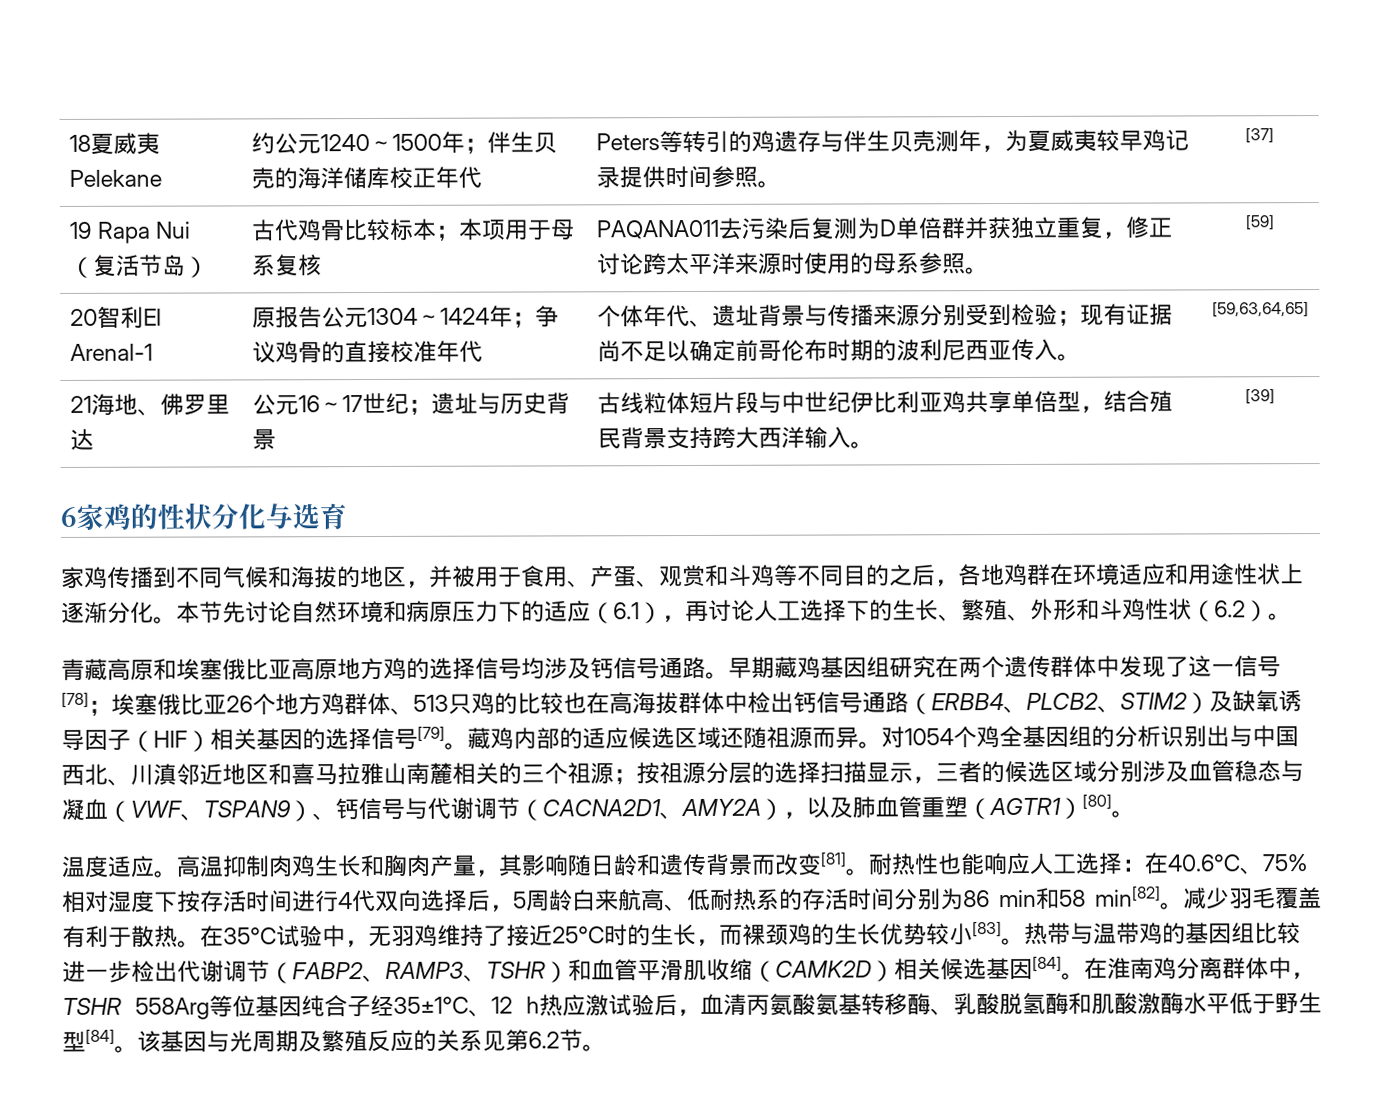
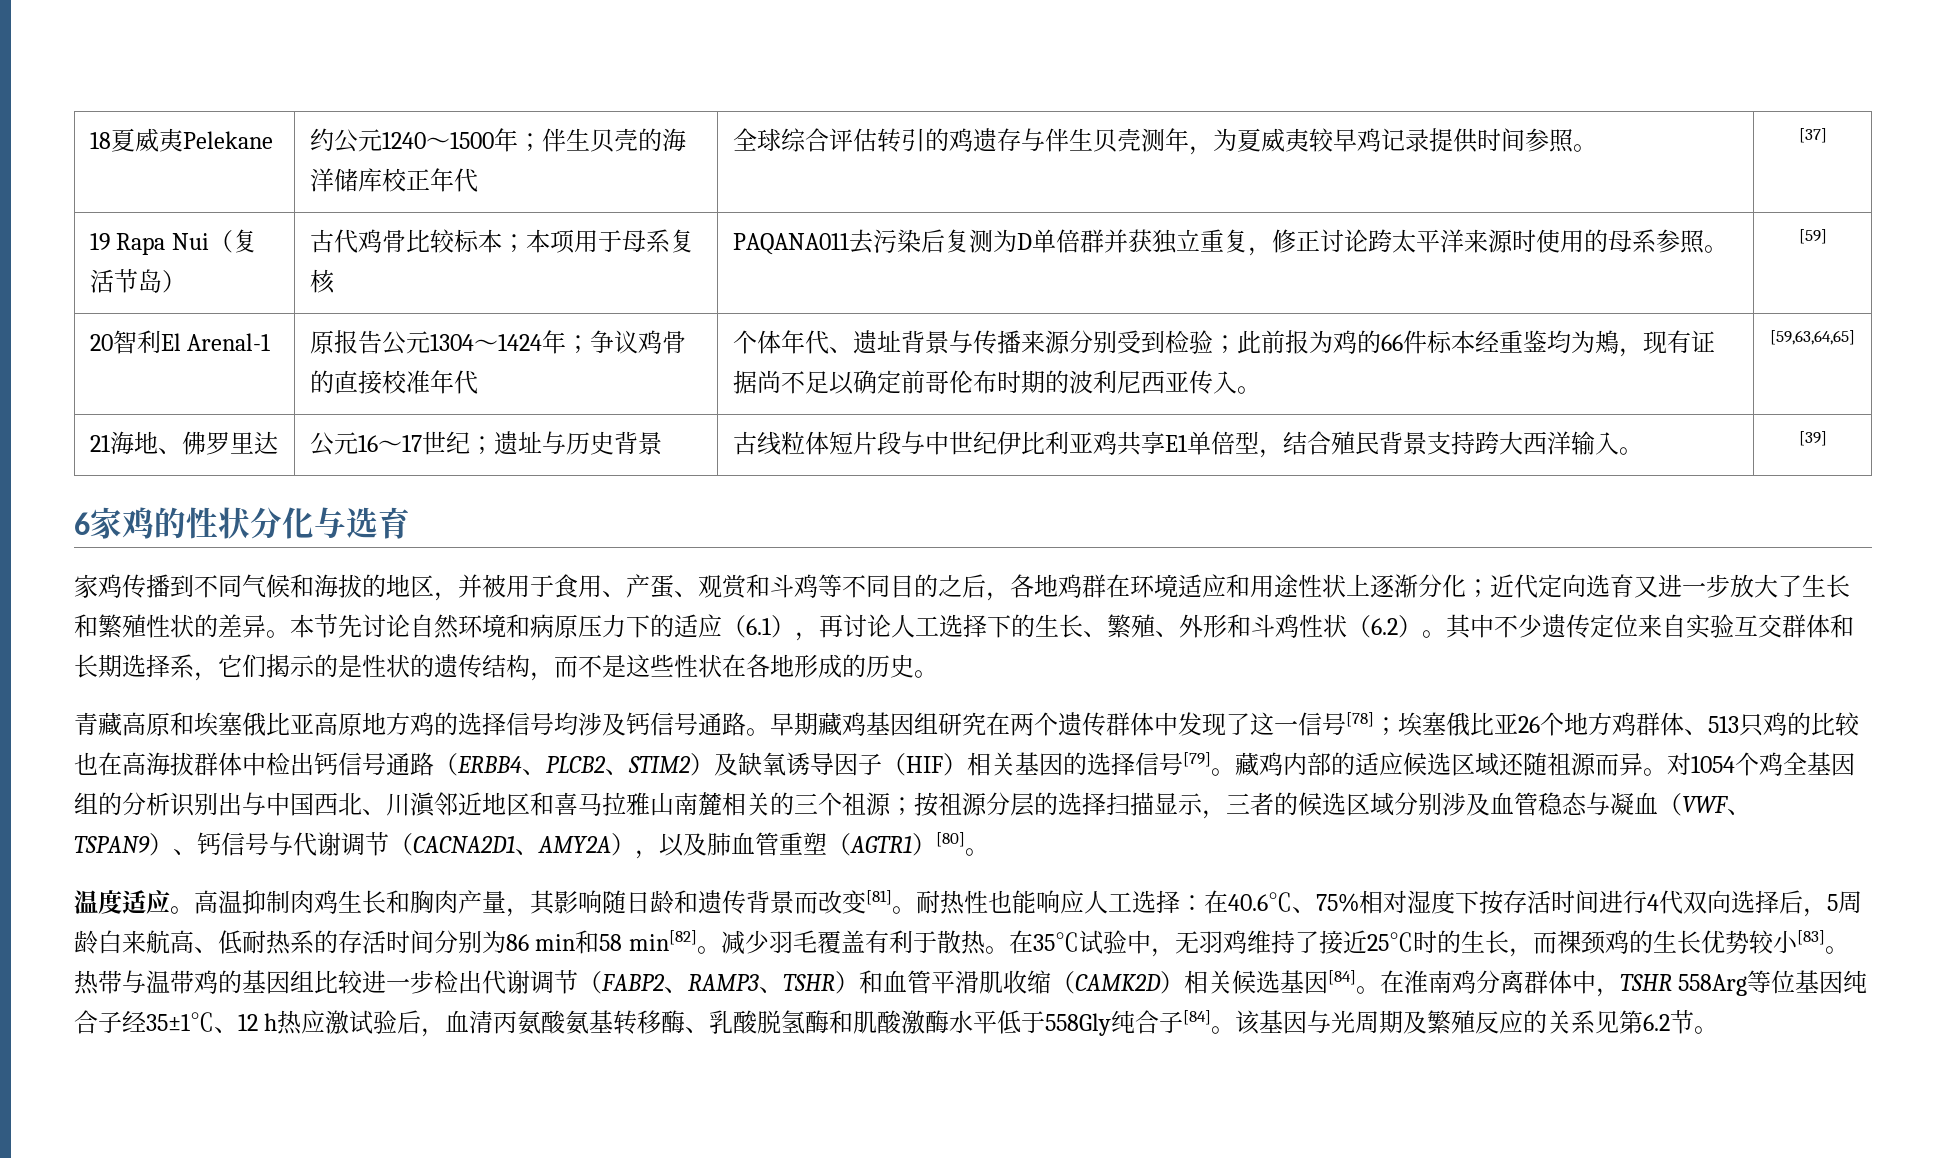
- 18夏威夷Pelekane | 约公元1240～1500年；伴生贝壳的海洋储库校正年代 | Peters等转引的鸡遗存与伴生贝壳测年，为夏威夷较早鸡记录提供时间参照。 | [37]
+ 18夏威夷Pelekane | 约公元1240～1500年；伴生贝壳的海洋储库校正年代 | 全球综合评估转引的鸡遗存与伴生贝壳测年，为夏威夷较早鸡记录提供时间参照。 | [37]
- 个体年代、遗址背景与传播来源分别受到检验；现有证据尚不足以确定前哥伦布时期的波利尼西亚传入。
+ 个体年代、遗址背景与传播来源分别受到检验；此前报为鸡的66件标本经重鉴均为鴂，现有证据尚不足以确定前哥伦布时期的波利尼西亚传入。
- 21海地、佛罗里达 | 公元16～17世纪；遗址与历史背景 | 古线粒体短片段与中世纪伊比利亚鸡共享单倍型，结合殖民背景支持跨大西洋输入。 | [39]
+ 21海地、佛罗里达 | 公元16～17世纪；遗址与历史背景 | 古线粒体短片段与中世纪伊比利亚鸡共享E1单倍型，结合殖民背景支持跨大西洋输入。 | [39]
- 家鸡传播到不同气候和海拔的地区，并被用于食用、产蛋、观赏和斗鸡等不同目的之后，各地鸡群在环境适应和用途性状上逐渐分化。
+ 家鸡传播到不同气候和海拔的地区，并被用于食用、产蛋、观赏和斗鸡等不同目的之后，各地鸡群在环境适应和用途性状上逐渐分化；近代定向选育又进一步放大了生长和繁殖性状的差异。
+ 其中不少遗传定位来自实验互交群体和长期选择系，它们揭示的是性状的遗传结构，而不是这些性状在各地形成的历史。
- 在淮南鸡分离群体中，TSHR 558Arg等位基因纯合子经35±1℃、12 h热应激试验后，血清丙氨酸氨基转移酶、乳酸脱氢酶和肌酸激酶水平低于野生型[84]。
+ 在淮南鸡分离群体中，TSHR 558Arg等位基因纯合子经35±1℃、12 h热应激试验后，血清丙氨酸氨基转移酶、乳酸脱氢酶和肌酸激酶水平低于558Gly纯合子[84]。

